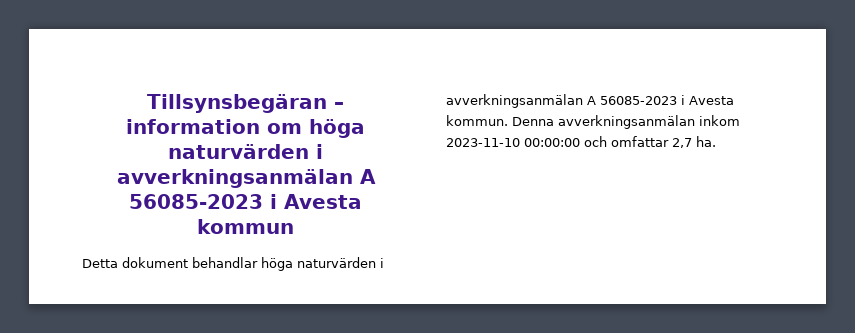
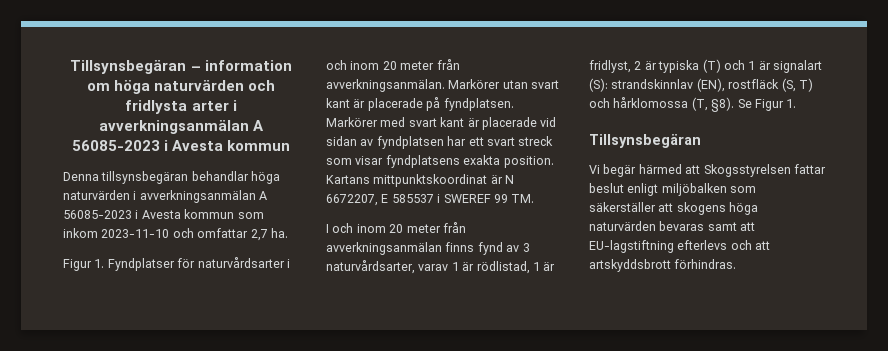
- Tillsynsbegäran – information om höga naturvärden i avverkningsanmälan A 56085-2023 i Avesta kommun
- Detta dokument behandlar höga naturvärden i avverkningsanmälan A 56085-2023 i Avesta kommun. Denna avverkningsanmälan inkom 2023-11-10 00:00:00 och omfattar 2,7 ha.
+ Tillsynsbegäran – information om höga naturvärden och fridlysta arter i avverkningsanmälan A 56085-2023 i Avesta kommun
+ Denna tillsynsbegäran behandlar höga naturvärden i avverkningsanmälan A 56085-2023 i Avesta kommun som inkom 2023-11-10 och omfattar 2,7 ha.
+ Figur 1. Fyndplatser för naturvårdsarter i och inom 20 meter från avverkningsanmälan. Markörer utan svart kant är placerade på fyndplatsen. Markörer med svart kant är placerade vid sidan av fyndplatsen har ett svart streck som visar fyndplatsens exakta position. Kartans mittpunktskoordinat är N 6672207, E 585537 i SWEREF 99 TM.
+ I och inom 20 meter från avverkningsanmälan finns fynd av 3 naturvårdsarter, varav 1 är rödlistad, 1 är fridlyst, 2 är typiska (T) och 1 är signalart (S): strandskinnlav (EN), rostfläck (S, T) och hårklomossa (T, §8). Se Figur 1.
+ Tillsynsbegäran
+ Vi begär härmed att Skogsstyrelsen fattar beslut enligt miljöbalken som säkerställer att skogens höga naturvärden bevaras samt att EU-lagstiftning efterlevs och att artskyddsbrott förhindras.

